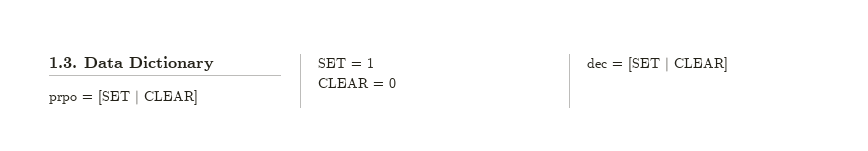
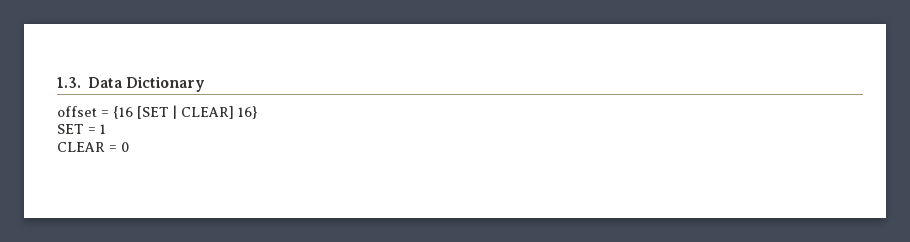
- prpo = [SET | CLEAR]
+ offset = {16 [SET | CLEAR] 16}
- dec = [SET | CLEAR]

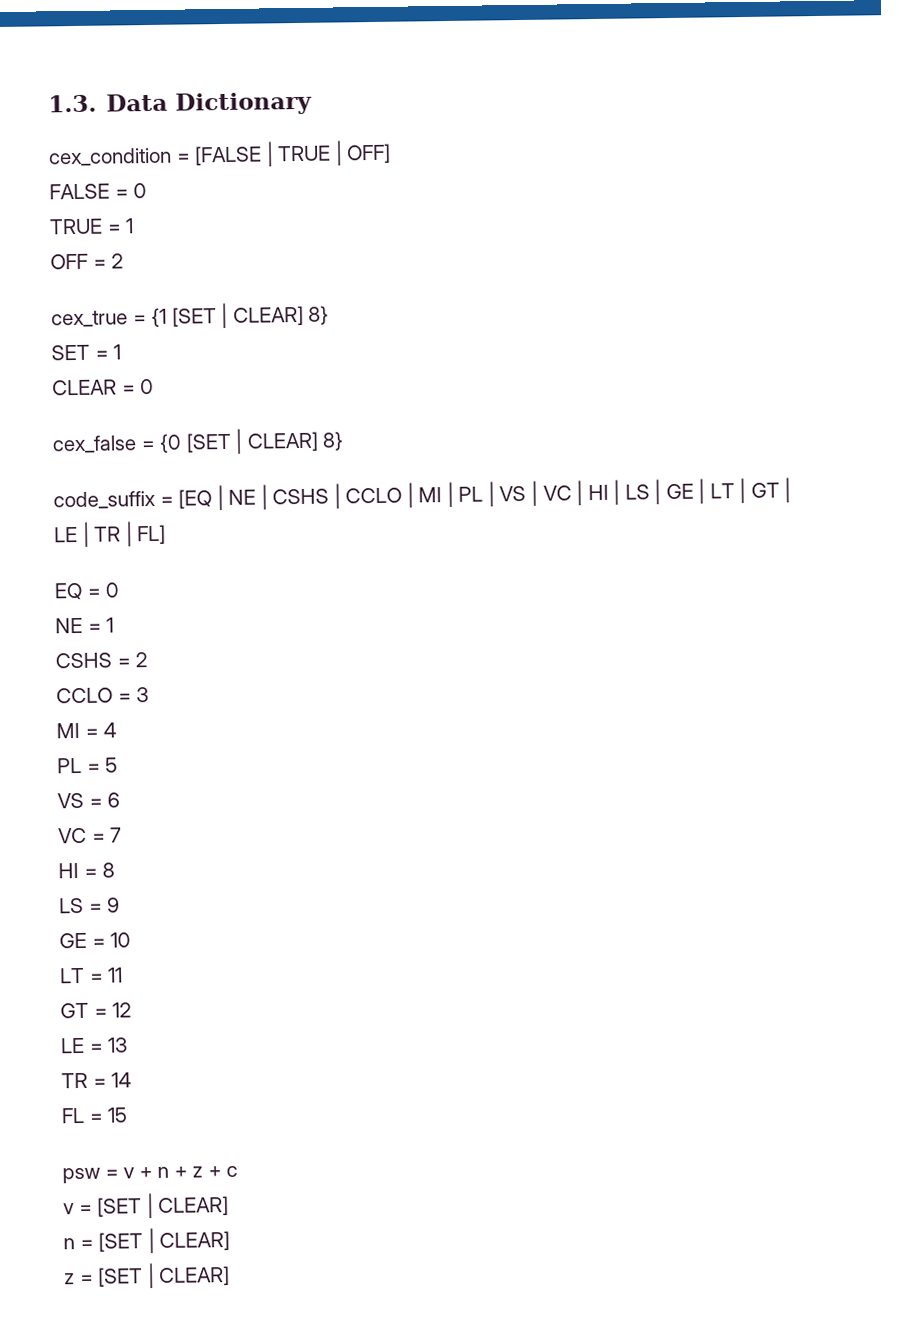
- offset = {16 [SET | CLEAR] 16}
+ cex_condition = [FALSE | TRUE | OFF]
+ FALSE = 0
+ TRUE = 1
+ OFF = 2
+ cex_true = {1 [SET | CLEAR] 8}
+ cex_false = {0 [SET | CLEAR] 8}
+ code_suffix = [EQ | NE | CSHS | CCLO | MI | PL | VS | VC | HI | LS | GE | LT | GT | LE | TR | FL]
+ EQ = 0
+ NE = 1
+ CSHS = 2
+ CCLO = 3
+ MI = 4
+ PL = 5
+ VS = 6
+ VC = 7
+ HI = 8
+ LS = 9
+ GE = 10
+ LT = 11
+ GT = 12
+ LE = 13
+ TR = 14
+ FL = 15
+ psw = v + n + z + c
+ v = [SET | CLEAR]
+ n = [SET | CLEAR]
+ z = [SET | CLEAR]

